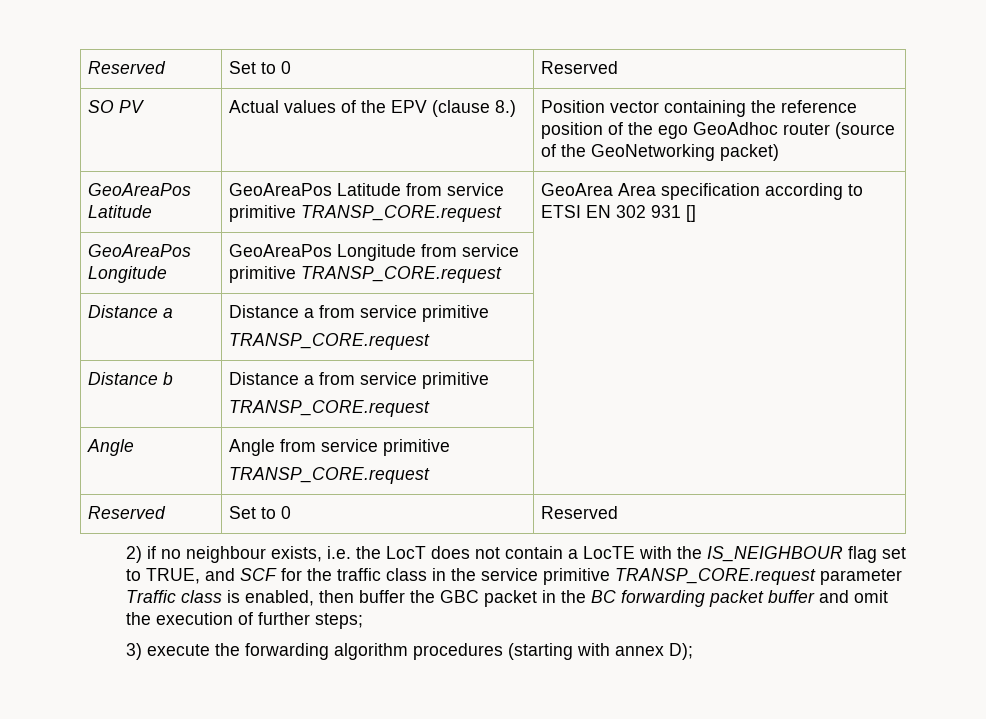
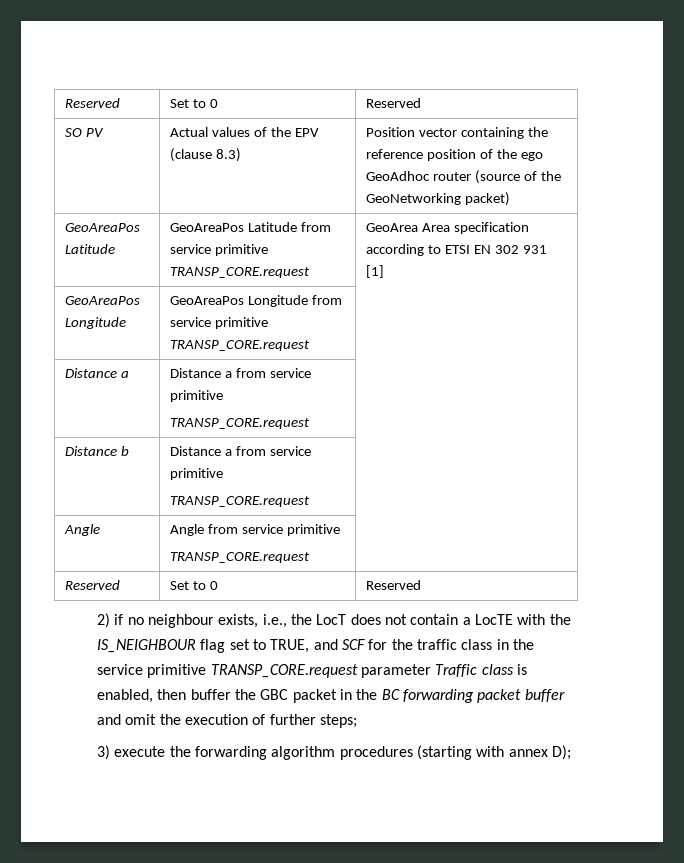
- SO PV | Actual values of the EPV (clause 8.) | Position vector containing the reference position of the ego GeoAdhoc router (source of the GeoNetworking packet)
+ SO PV | Actual values of the EPV (clause 8.3) | Position vector containing the reference position of the ego GeoAdhoc router (source of the GeoNetworking packet)
- GeoAreaPos Latitude | GeoAreaPos Latitude from service primitive TRANSP_CORE.request | GeoArea Area specification according to ETSI EN 302 931 []
+ GeoAreaPos Latitude | GeoAreaPos Latitude from service primitive TRANSP_CORE.request | GeoArea Area specification according to ETSI EN 302 931 [1]
- 2) if no neighbour exists, i.e. the LocT does not contain a LocTE with the IS_NEIGHBOUR flag set to TRUE, and SCF for the traffic class in the service primitive TRANSP_CORE.request parameter Traffic class is enabled, then buffer the GBC packet in the BC forwarding packet buffer and omit the execution of further steps;
+ 2) if no neighbour exists, i.e., the LocT does not contain a LocTE with the IS_NEIGHBOUR flag set to TRUE, and SCF for the traffic class in the service primitive TRANSP_CORE.request parameter Traffic class is enabled, then buffer the GBC packet in the BC forwarding packet buffer and omit the execution of further steps;

